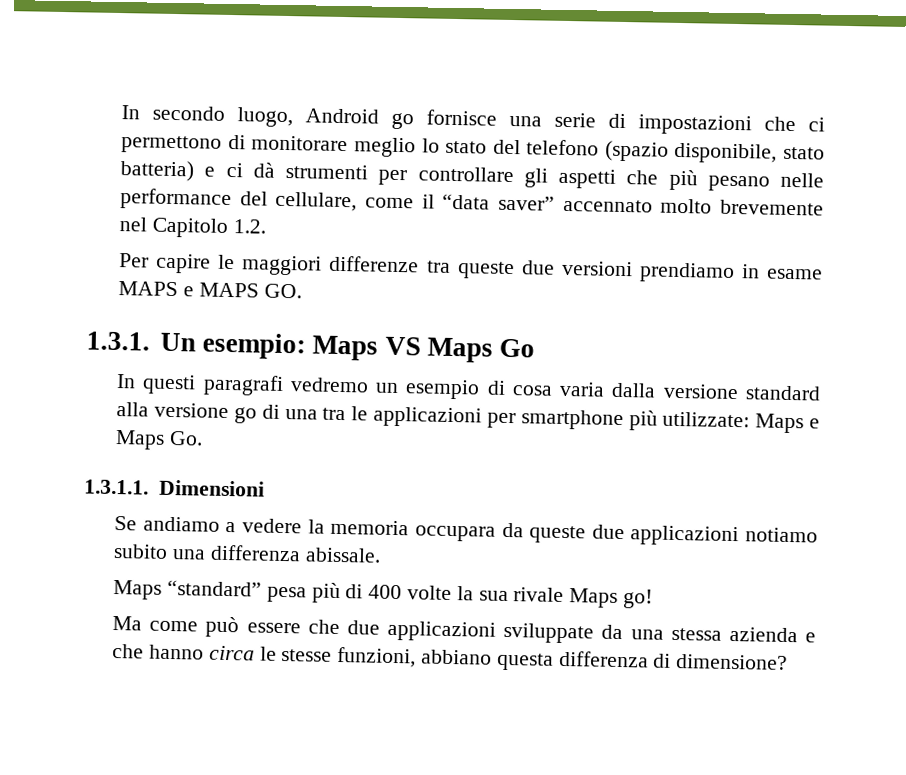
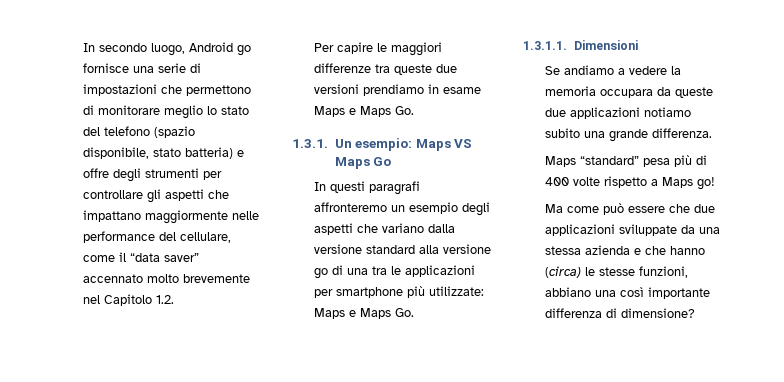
- In secondo luogo, Android go fornisce una serie di impostazioni che ci permettono di monitorare meglio lo stato del telefono (spazio disponibile, stato batteria) e ci dà strumenti per controllare gli aspetti che più pesano nelle performance del cellulare, come il “data saver” accennato molto brevemente nel Capitolo 1.2.
+ In secondo luogo, Android go fornisce una serie di impostazioni che permettono di monitorare meglio lo stato del telefono (spazio disponibile, stato batteria) e offre degli strumenti per controllare gli aspetti che impattano maggiormente nelle performance del cellulare, come il “data saver” accennato molto brevemente nel Capitolo 1.2.
- Per capire le maggiori differenze tra queste due versioni prendiamo in esame MAPS e MAPS GO.
+ Per capire le maggiori differenze tra queste due versioni prendiamo in esame Maps e Maps Go.
- In questi paragrafi vedremo un esempio di cosa varia dalla versione standard alla versione go di una tra le applicazioni per smartphone più utilizzate: Maps e Maps Go.
+ In questi paragrafi affronteremo un esempio degli aspetti che variano dalla versione standard alla versione go di una tra le applicazioni per smartphone più utilizzate: Maps e Maps Go.
- Se andiamo a vedere la memoria occupara da queste due applicazioni notiamo subito una differenza abissale.
+ Se andiamo a vedere la memoria occupara da queste due applicazioni notiamo subito una grande differenza.
- Maps “standard” pesa più di 400 volte la sua rivale Maps go!
+ Maps “standard” pesa più di 400 volte rispetto a Maps go!
- Ma come può essere che due applicazioni sviluppate da una stessa azienda e che hanno circa le stesse funzioni, abbiano questa differenza di dimensione?
+ Ma come può essere che due applicazioni sviluppate da una stessa azienda e che hanno (circa) le stesse funzioni, abbiano una così importante differenza di dimensione?

